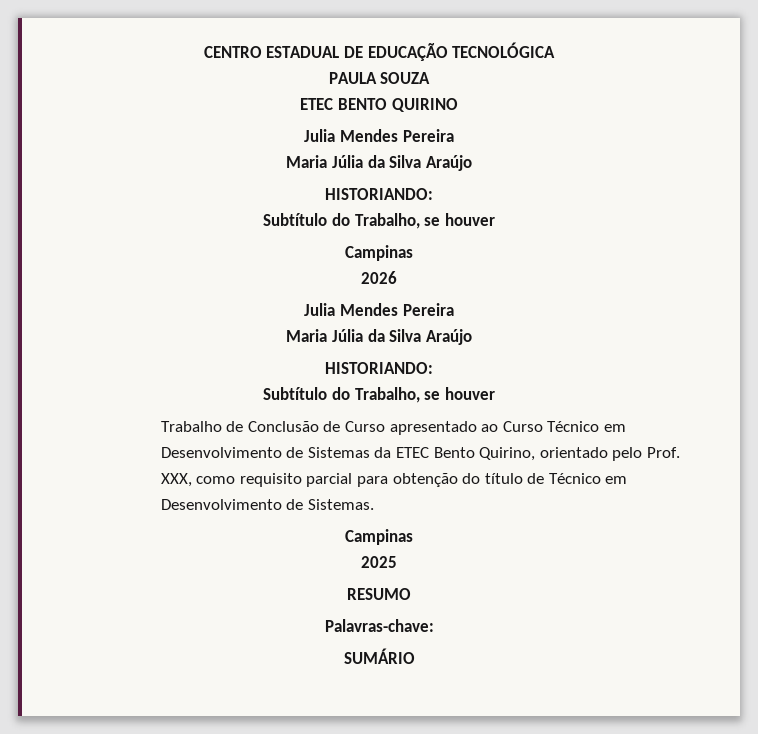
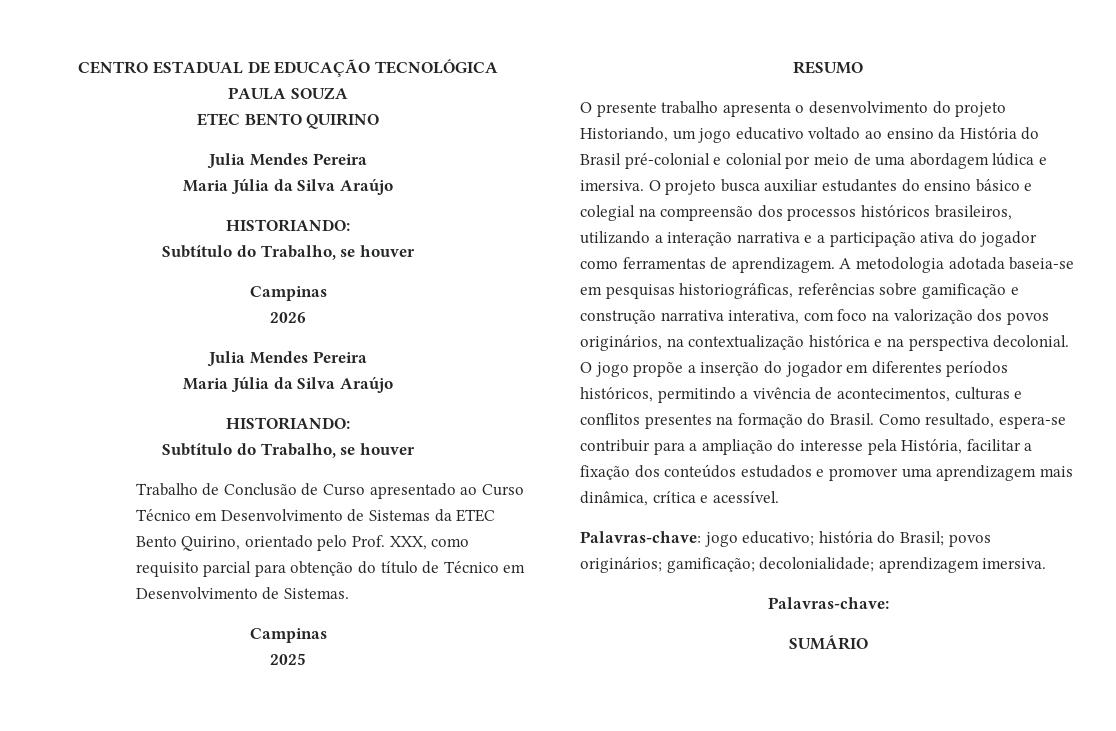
+ O presente trabalho apresenta o desenvolvimento do projeto Historiando, um jogo educativo voltado ao ensino da História do Brasil pré-colonial e colonial por meio de uma abordagem lúdica e imersiva. O projeto busca auxiliar estudantes do ensino básico e colegial na compreensão dos processos históricos brasileiros, utilizando a interação narrativa e a participação ativa do jogador como ferramentas de aprendizagem. A metodologia adotada baseia-se em pesquisas historiográficas, referências sobre gamificação e construção narrativa interativa, com foco na valorização dos povos originários, na contextualização histórica e na perspectiva decolonial. O jogo propõe a inserção do jogador em diferentes períodos históricos, permitindo a vivência de acontecimentos, culturas e conflitos presentes na formação do Brasil. Como resultado, espera-se contribuir para a ampliação do interesse pela História, facilitar a fixação dos conteúdos estudados e promover uma aprendizagem mais dinâmica, crítica e acessível.
+ Palavras-chave: jogo educativo; história do Brasil; povos originários; gamificação; decolonialidade; aprendizagem imersiva.

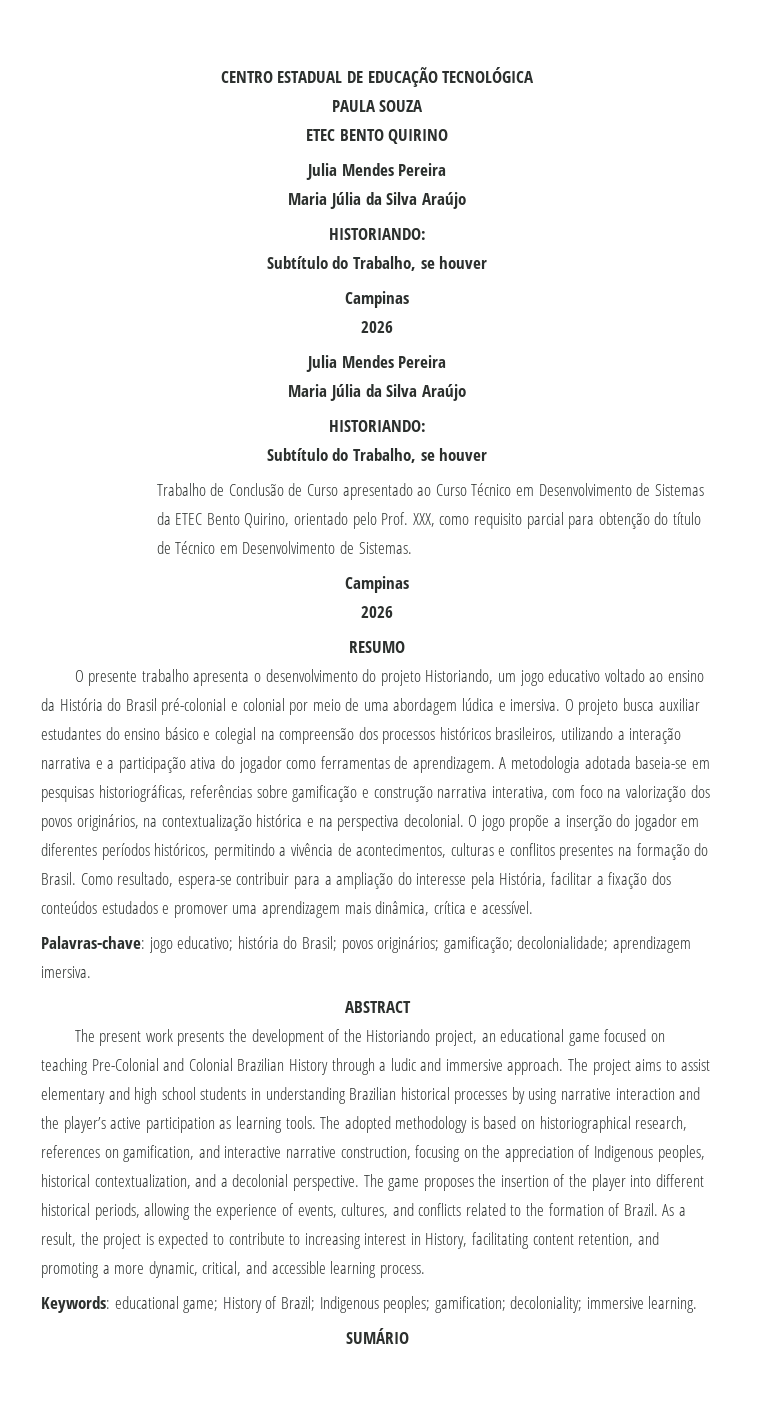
  Trabalho de Conclusão de Curso apresentado ao Curso Técnico em Desenvolvimento de Sistemas da ETEC Bento Quirino, orientado pelo Prof. XXX, como requisito parcial para obtenção do título de Técnico em Desenvolvimento de Sistemas.
  Campinas
- 2025
+ 2026
  Palavras-chave: jogo educativo; história do Brasil; povos originários; gamificação; decolonialidade; aprendizagem imersiva.
- Palavras-chave:
+ ABSTRACT
+ The present work presents the development of the Historiando project, an educational game focused on teaching Pre-Colonial and Colonial Brazilian History through a ludic and immersive approach. The project aims to assist elementary and high school students in understanding Brazilian historical processes by using narrative interaction and the player’s active participation as learning tools. The adopted methodology is based on historiographical research, references on gamification, and interactive narrative construction, focusing on the appreciation of Indigenous peoples, historical contextualization, and a decolonial perspective. The game proposes the insertion of the player into different historical periods, allowing the experience of events, cultures, and conflicts related to the formation of Brazil. As a result, the project is expected to contribute to increasing interest in History, facilitating content retention, and promoting a more dynamic, critical, and accessible learning process.
+ Keywords: educational game; History of Brazil; Indigenous peoples; gamification; decoloniality; immersive learning.

